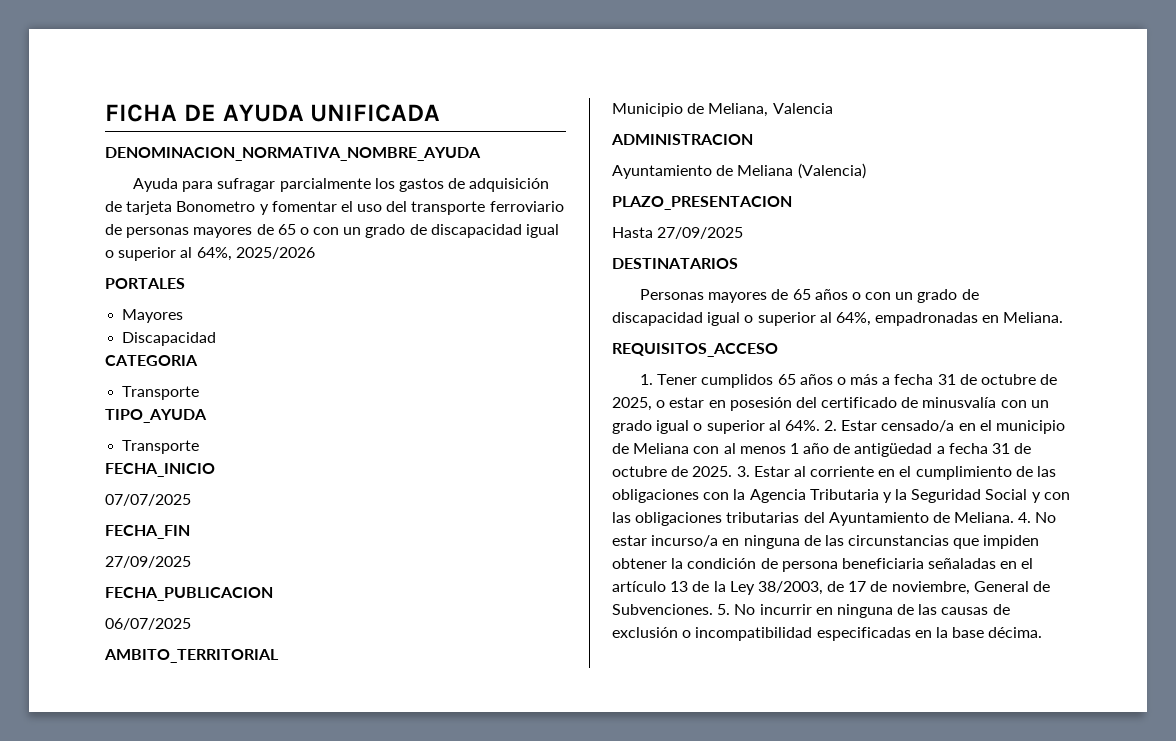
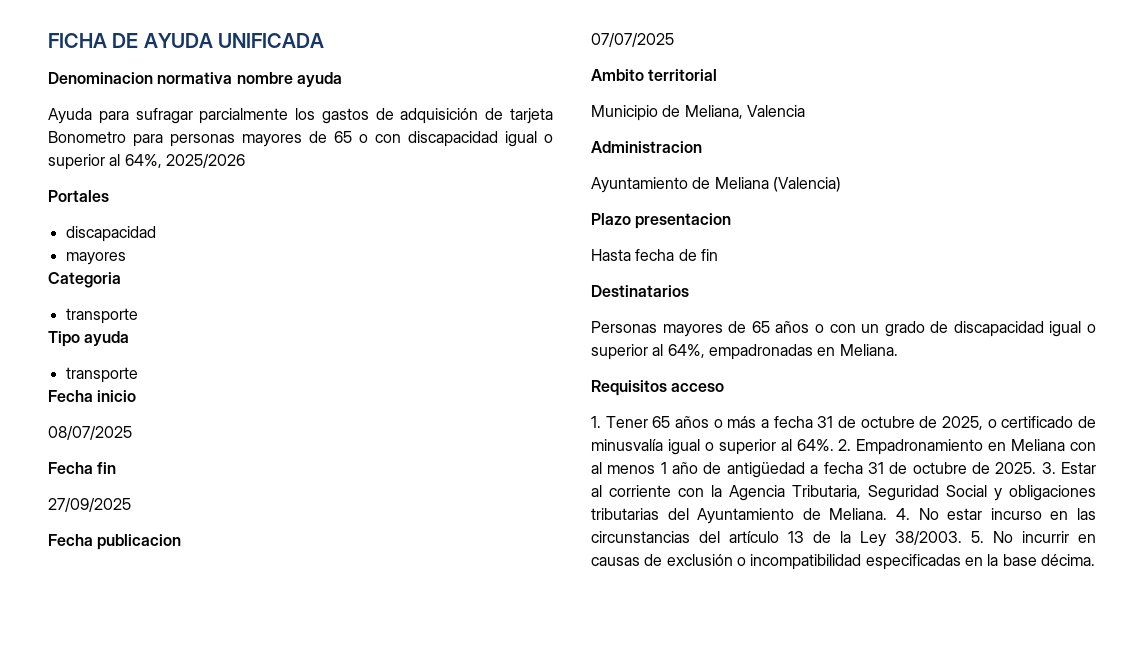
- DENOMINACION_NORMATIVA_NOMBRE_AYUDA
+ Denominacion normativa nombre ayuda
- Ayuda para sufragar parcialmente los gastos de adquisición de tarjeta Bonometro y fomentar el uso del transporte ferroviario de personas mayores de 65 o con un grado de discapacidad igual o superior al 64%, 2025/2026
+ Ayuda para sufragar parcialmente los gastos de adquisición de tarjeta Bonometro para personas mayores de 65 o con discapacidad igual o superior al 64%, 2025/2026
- PORTALES
- Mayores
- Discapacidad
- CATEGORIA
- Transporte
- TIPO_AYUDA
- Transporte
- FECHA_INICIO
+ Portales
+ discapacidad
+ mayores
+ Categoria
+ transporte
+ Tipo ayuda
+ transporte
+ Fecha inicio
+ 08/07/2025
+ Fecha fin
+ 27/09/2025
+ Fecha publicacion
  07/07/2025
- FECHA_FIN
- 27/09/2025
- FECHA_PUBLICACION
- 06/07/2025
- AMBITO_TERRITORIAL
+ Ambito territorial
- ADMINISTRACION
+ Administracion
- PLAZO_PRESENTACION
+ Plazo presentacion
- Hasta 27/09/2025
- DESTINATARIOS
+ Hasta fecha de fin
+ Destinatarios
- REQUISITOS_ACCESO
+ Requisitos acceso
- 1. Tener cumplidos 65 años o más a fecha 31 de octubre de 2025, o estar en posesión del certificado de minusvalía con un grado igual o superior al 64%.
+ 1. Tener 65 años o más a fecha 31 de octubre de 2025, o certificado de minusvalía igual o superior al 64%.
- 2. Estar censado/a en el municipio de Meliana con al menos 1 año de antigüedad a fecha 31 de octubre de 2025.
+ 2. Empadronamiento en Meliana con al menos 1 año de antigüedad a fecha 31 de octubre de 2025.
- 3. Estar al corriente en el cumplimiento de las obligaciones con la Agencia Tributaria y la Seguridad Social y con las obligaciones tributarias del Ayuntamiento de Meliana.
+ 3. Estar al corriente con la Agencia Tributaria, Seguridad Social y obligaciones tributarias del Ayuntamiento de Meliana.
- 4. No estar incurso/a en ninguna de las circunstancias que impiden obtener la condición de persona beneficiaria señaladas en el artículo 13 de la Ley 38/2003, de 17 de noviembre, General de Subvenciones.
+ 4. No estar incurso en las circunstancias del artículo 13 de la Ley 38/2003.
- 5. No incurrir en ninguna de las causas de exclusión o incompatibilidad especificadas en la base décima.
+ 5. No incurrir en causas de exclusión o incompatibilidad especificadas en la base décima.

